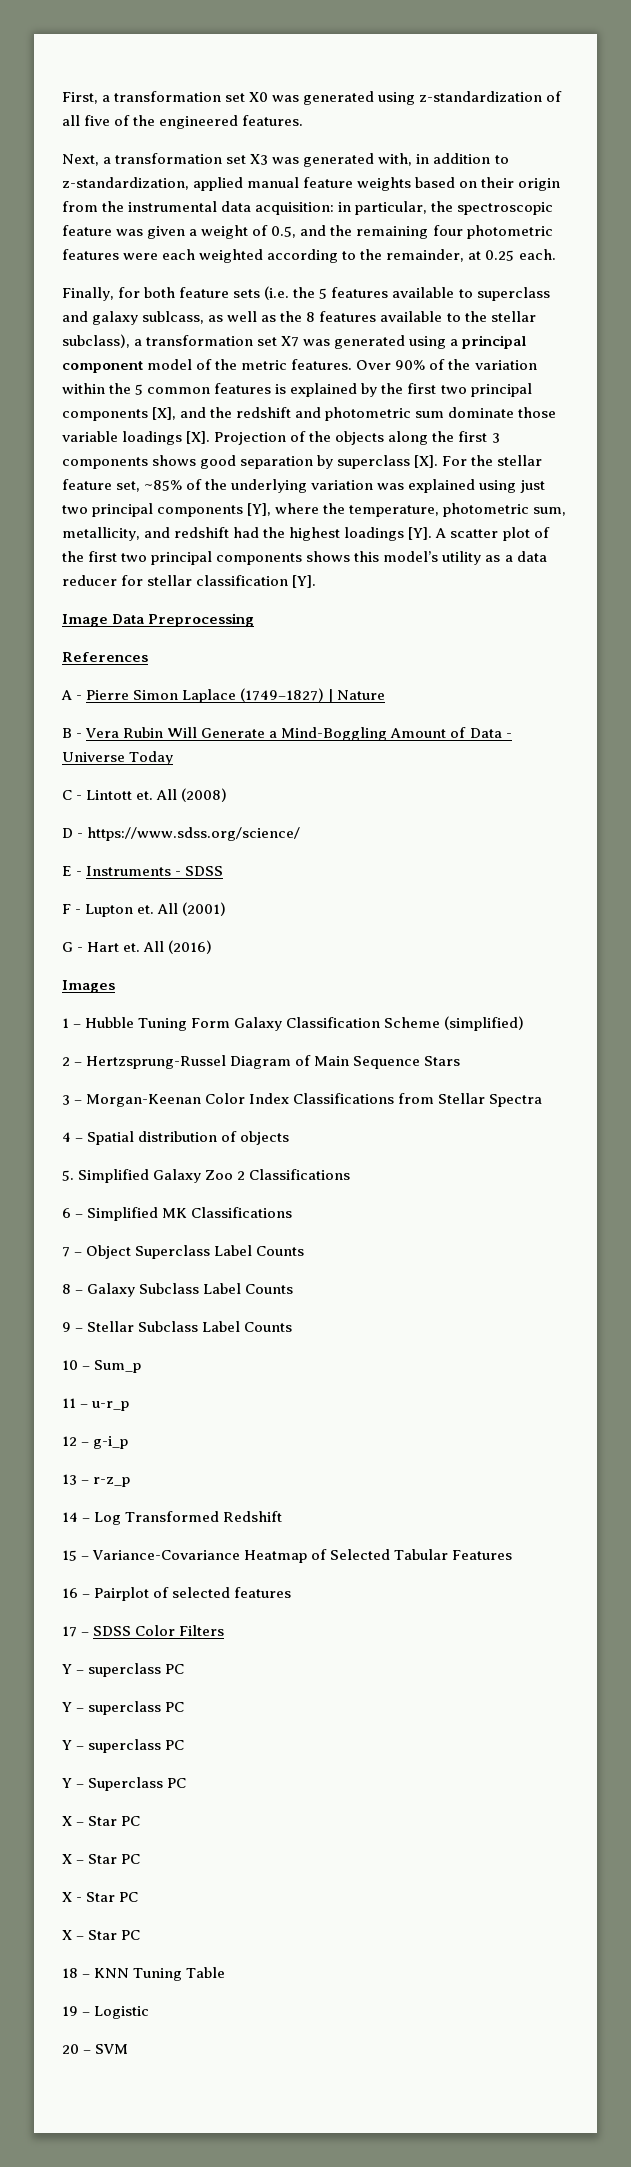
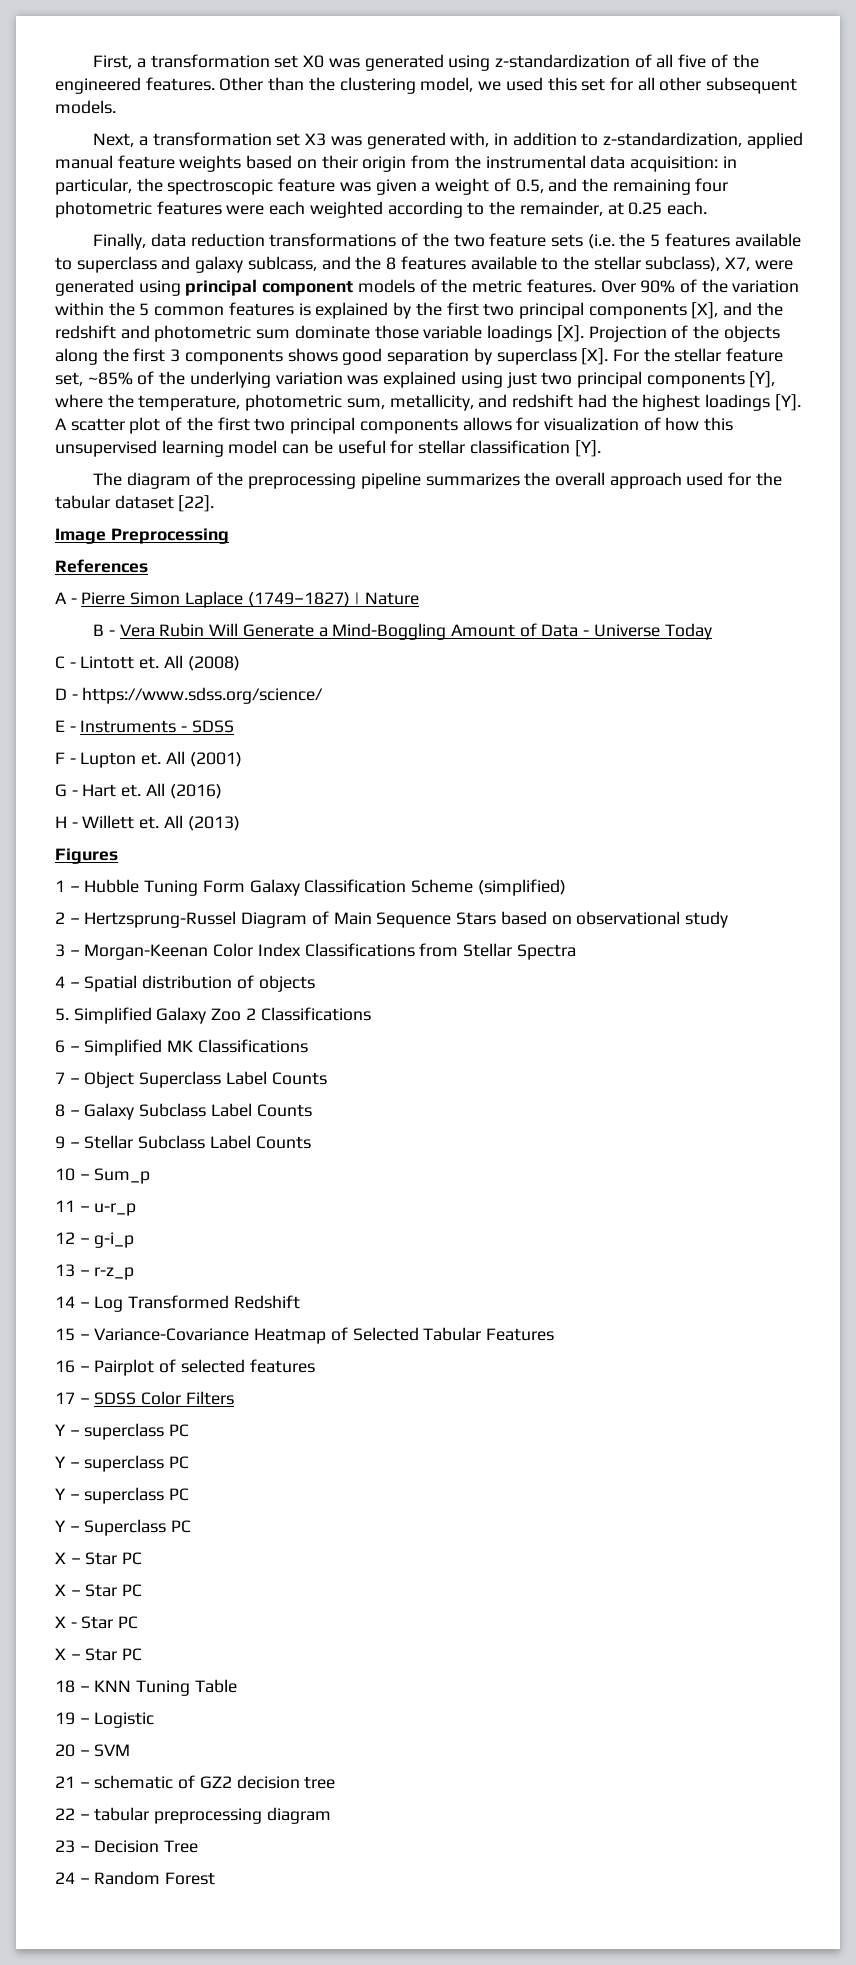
+ Other than the clustering model, we used this set for all other subsequent models.
- Finally, for both feature sets (i.e. the 5 features available to superclass and galaxy sublcass, as well as the 8 features available to the stellar subclass), a transformation set X7 was generated using a principal component model of the metric features.
+ Finally, data reduction transformations of the two feature sets (i.e. the 5 features available to superclass and galaxy sublcass, and the 8 features available to the stellar subclass), X7, were generated using principal component models of the metric features.
- Over 90% of the variation within the 5 common features is explained by the first two principal components [X], and the redshift and photometric sum dominate those variable loadings [X]. Projection of the objects along the first 3 components shows good separation by superclass [X]. For the stellar feature set, ~85% of the underlying variation was explained using just two principal components [Y], where the temperature, photometric sum, metallicity, and redshift had the highest loadings [Y]. A scatter plot of the first two principal components shows this model’s utility as a data reducer for stellar classification [Y].
+ Over 90% of the variation within the 5 common features is explained by the first two principal components [X], and the redshift and photometric sum dominate those variable loadings [X]. Projection of the objects along the first 3 components shows good separation by superclass [X]. For the stellar feature set, ~85% of the underlying variation was explained using just two principal components [Y], where the temperature, photometric sum, metallicity, and redshift had the highest loadings [Y]. A scatter plot of the first two principal components allows for visualization of how this unsupervised learning model can be useful for stellar classification [Y].
+ The diagram of the preprocessing pipeline summarizes the overall approach used for the tabular dataset [22].
- Image Data Preprocessing
+ Image Preprocessing
- Images
+ H - Willett et. All (2013)
+ Figures
- 2 – Hertzsprung-Russel Diagram of Main Sequence Stars
+ 2 – Hertzsprung-Russel Diagram of Main Sequence Stars based on observational study
+ 21 – schematic of GZ2 decision tree
+ 22 – tabular preprocessing diagram
+ 23 – Decision Tree
+ 24 – Random Forest

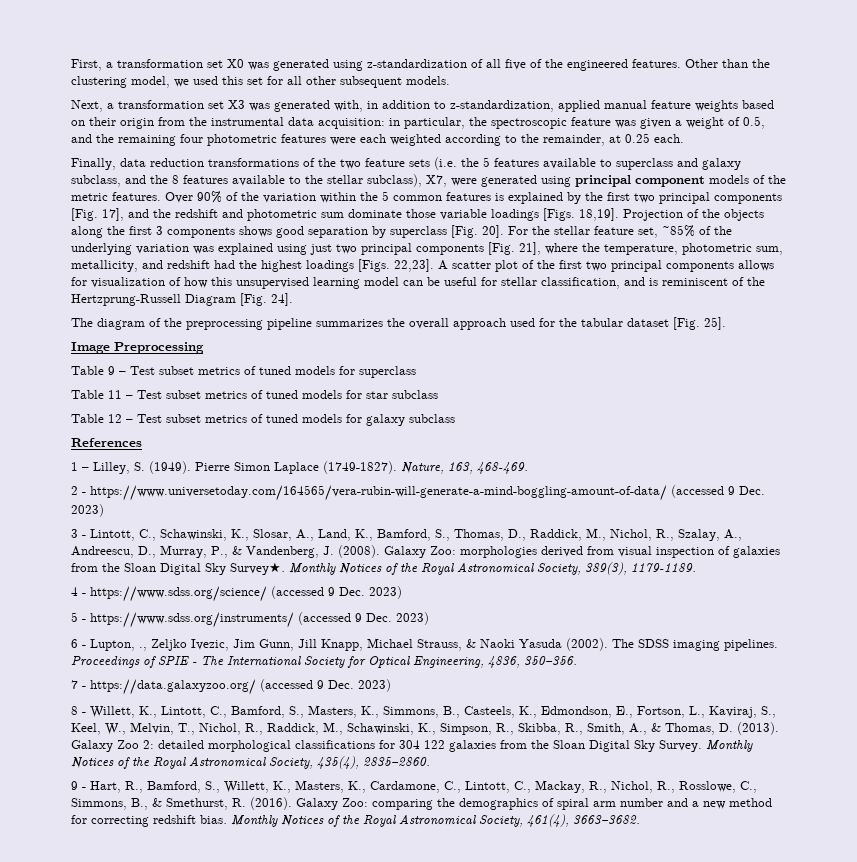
- Finally, data reduction transformations of the two feature sets (i.e. the 5 features available to superclass and galaxy sublcass, and the 8 features available to the stellar subclass), X7, were generated using principal component models of the metric features.
+ Finally, data reduction transformations of the two feature sets (i.e. the 5 features available to superclass and galaxy subclass, and the 8 features available to the stellar subclass), X7, were generated using principal component models of the metric features.
- Over 90% of the variation within the 5 common features is explained by the first two principal components [X], and the redshift and photometric sum dominate those variable loadings [X]. Projection of the objects along the first 3 components shows good separation by superclass [X]. For the stellar feature set, ~85% of the underlying variation was explained using just two principal components [Y], where the temperature, photometric sum, metallicity, and redshift had the highest loadings [Y]. A scatter plot of the first two principal components allows for visualization of how this unsupervised learning model can be useful for stellar classification [Y].
+ Over 90% of the variation within the 5 common features is explained by the first two principal components [Fig. 17], and the redshift and photometric sum dominate those variable loadings [Figs. 18,19]. Projection of the objects along the first 3 components shows good separation by superclass [Fig. 20]. For the stellar feature set, ~85% of the underlying variation was explained using just two principal components [Fig. 21], where the temperature, photometric sum, metallicity, and redshift had the highest loadings [Figs. 22,23]. A scatter plot of the first two principal components allows for visualization of how this unsupervised learning model can be useful for stellar classification, and is reminiscent of the Hertzprung-Russell Diagram [Fig. 24].
- The diagram of the preprocessing pipeline summarizes the overall approach used for the tabular dataset [22].
+ The diagram of the preprocessing pipeline summarizes the overall approach used for the tabular dataset [Fig. 25].
+ Table 9 – Test subset metrics of tuned models for superclass
+ Table 11 – Test subset metrics of tuned models for star subclass
+ Table 12 – Test subset metrics of tuned models for galaxy subclass
  References
- A - Pierre Simon Laplace (1749–1827) | Nature
- B - Vera Rubin Will Generate a Mind-Boggling Amount of Data - Universe Today
- C - Lintott et. All (2008)
- D - https://www.sdss.org/science/
- E - Instruments - SDSS
- F - Lupton et. All (2001)
- G - Hart et. All (2016)
- H - Willett et. All (2013)
- Figures
- 1 – Hubble Tuning Form Galaxy Classification Scheme (simplified)
- 2 – Hertzsprung-Russel Diagram of Main Sequence Stars based on observational study
- 3 – Morgan-Keenan Color Index Classifications from Stellar Spectra
- 4 – Spatial distribution of objects
- 5. Simplified Galaxy Zoo 2 Classifications
- 6 – Simplified MK Classifications
- 7 – Object Superclass Label Counts
- 8 – Galaxy Subclass Label Counts
- 9 – Stellar Subclass Label Counts
- 10 – Sum_p
- 11 – u-r_p
- 12 – g-i_p
- 13 – r-z_p
- 14 – Log Transformed Redshift
- 15 – Variance-Covariance Heatmap of Selected Tabular Features
- 16 – Pairplot of selected features
- 17 – SDSS Color Filters
- Y – superclass PC
- Y – superclass PC
- Y – superclass PC
- Y – Superclass PC
- X – Star PC
- X – Star PC
- X - Star PC
- X – Star PC
- 18 – KNN Tuning Table
- 19 – Logistic
- 20 – SVM
- 21 – schematic of GZ2 decision tree
- 22 – tabular preprocessing diagram
- 23 – Decision Tree
- 24 – Random Forest
+ 1 – Lilley, S. (1949). Pierre Simon Laplace (1749-1827). Nature, 163, 468-469.
+ 2 - https://www.universetoday.com/164565/vera-rubin-will-generate-a-mind-boggling-amount-of-data/ (accessed 9 Dec. 2023)
+ 3 - Lintott, C., Schawinski, K., Slosar, A., Land, K., Bamford, S., Thomas, D., Raddick, M., Nichol, R., Szalay, A., Andreescu, D., Murray, P., & Vandenberg, J. (2008). Galaxy Zoo: morphologies derived from visual inspection of galaxies from the Sloan Digital Sky Survey★. Monthly Notices of the Royal Astronomical Society, 389(3), 1179-1189.
+ 4 - https://www.sdss.org/science/ (accessed 9 Dec. 2023)
+ 5 - https://www.sdss.org/instruments/ (accessed 9 Dec. 2023)
+ 6 - Lupton, ., Zeljko Ivezic, Jim Gunn, Jill Knapp, Michael Strauss, & Naoki Yasuda (2002). The SDSS imaging pipelines. Proceedings of SPIE - The International Society for Optical Engineering, 4836, 350–356.
+ 7 - https://data.galaxyzoo.org/ (accessed 9 Dec. 2023)
+ 8 - Willett, K., Lintott, C., Bamford, S., Masters, K., Simmons, B., Casteels, K., Edmondson, E., Fortson, L., Kaviraj, S., Keel, W., Melvin, T., Nichol, R., Raddick, M., Schawinski, K., Simpson, R., Skibba, R., Smith, A., & Thomas, D. (2013). Galaxy Zoo 2: detailed morphological classifications for 304 122 galaxies from the Sloan Digital Sky Survey. Monthly Notices of the Royal Astronomical Society, 435(4), 2835–2860.
+ 9 - Hart, R., Bamford, S., Willett, K., Masters, K., Cardamone, C., Lintott, C., Mackay, R., Nichol, R., Rosslowe, C., Simmons, B., & Smethurst, R. (2016). Galaxy Zoo: comparing the demographics of spiral arm number and a new method for correcting redshift bias. Monthly Notices of the Royal Astronomical Society, 461(4), 3663–3682.

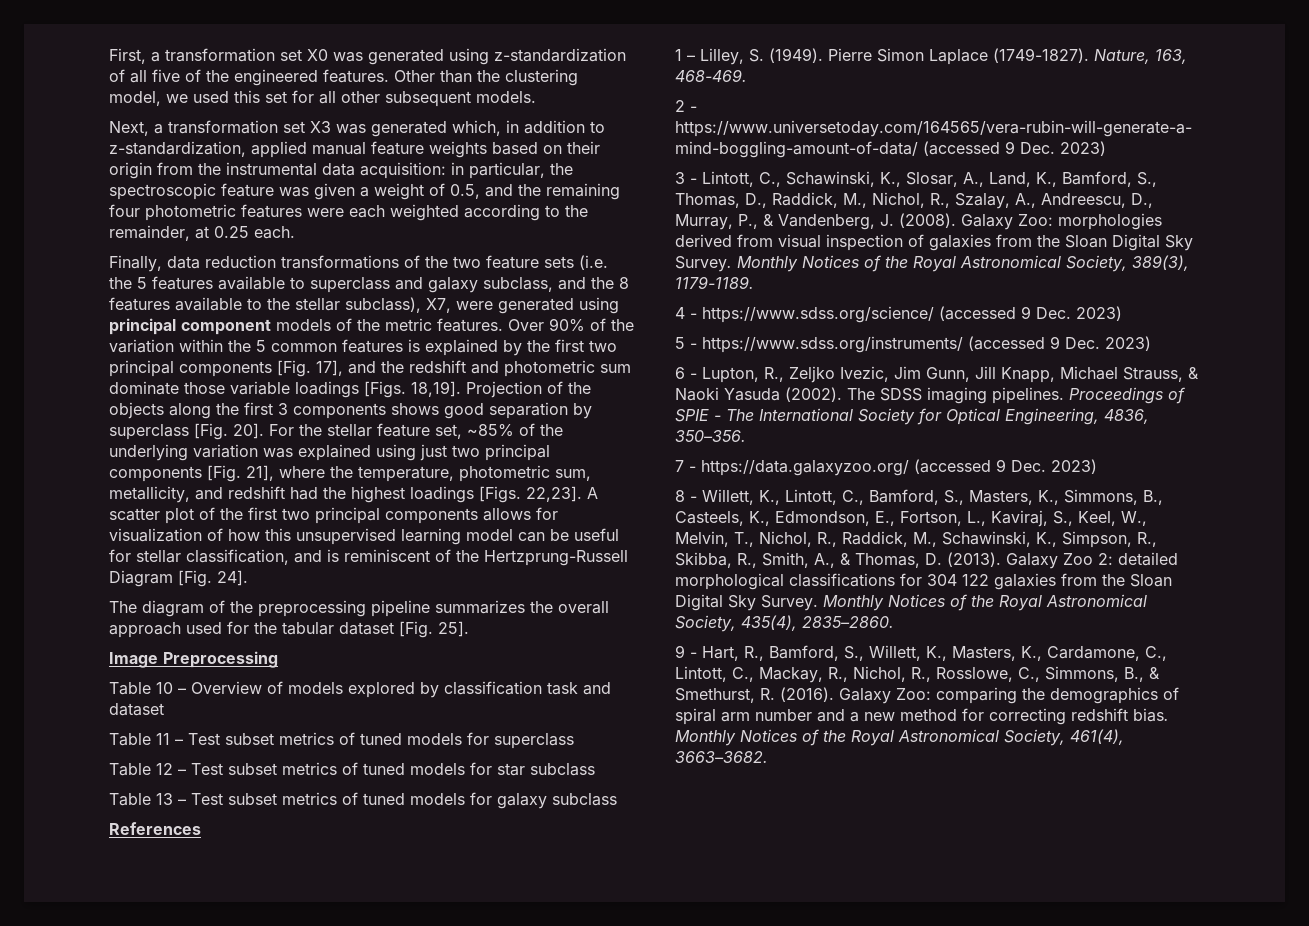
- Next, a transformation set X3 was generated with, in addition to z-standardization, applied manual feature weights based on their origin from the instrumental data acquisition: in particular, the spectroscopic feature was given a weight of 0.5, and the remaining four photometric features were each weighted according to the remainder, at 0.25 each.
+ Next, a transformation set X3 was generated which, in addition to z-standardization, applied manual feature weights based on their origin from the instrumental data acquisition: in particular, the spectroscopic feature was given a weight of 0.5, and the remaining four photometric features were each weighted according to the remainder, at 0.25 each.
- Table 9 – Test subset metrics of tuned models for superclass
+ Table 10 – Overview of models explored by classification task and dataset
+ Table 11 – Test subset metrics of tuned models for superclass
- Table 11 – Test subset metrics of tuned models for star subclass
+ Table 12 – Test subset metrics of tuned models for star subclass
- Table 12 – Test subset metrics of tuned models for galaxy subclass
+ Table 13 – Test subset metrics of tuned models for galaxy subclass
- Galaxy Zoo: morphologies derived from visual inspection of galaxies from the Sloan Digital Sky Survey★.
+ Galaxy Zoo: morphologies derived from visual inspection of galaxies from the Sloan Digital Sky Survey.
- 6 - Lupton, ., Zeljko Ivezic, Jim Gunn, Jill Knapp, Michael Strauss, & Naoki Yasuda (2002).
+ 6 - Lupton, R., Zeljko Ivezic, Jim Gunn, Jill Knapp, Michael Strauss, & Naoki Yasuda (2002).

